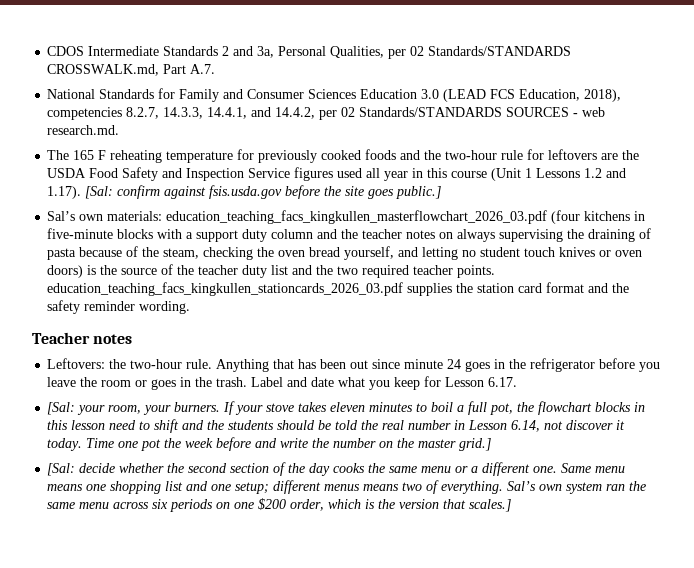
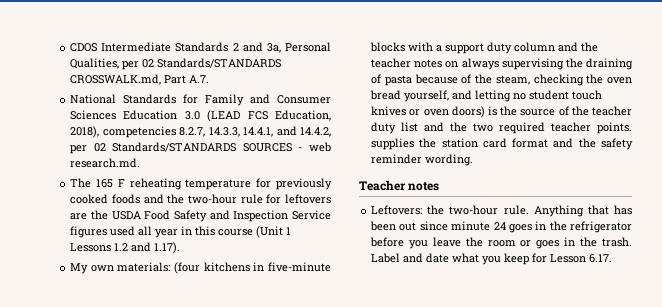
- The 165 F reheating temperature for previously cooked foods and the two-hour rule for leftovers are the USDA Food Safety and Inspection Service figures used all year in this course (Unit 1 Lessons 1.2 and 1.17). [Sal: confirm against fsis.usda.gov before the site goes public.]
- Sal’s own materials:
+ The 165 F reheating temperature for previously cooked foods and the two-hour rule for leftovers are the USDA Food Safety and Inspection Service figures used all year in this course (Unit 1 Lessons 1.2 and 1.17).
+ My own materials:
- education_teaching_facs_kingkullen_masterflowchart_2026_03.pdf (four kitchens in five-minute blocks with a support duty column and the teacher notes on always supervising the draining of pasta because of the steam, checking the oven bread yourself, and letting no student touch knives or oven doors) is the source of the teacher duty list and the two required teacher points. education_teaching_facs_kingkullen_stationcards_2026_03.pdf supplies the station card format and the safety reminder wording.
+ (four kitchens in five-minute blocks with a support duty column and the teacher notes on always supervising the draining of pasta because of the steam, checking the oven bread yourself, and letting no student touch knives or oven doors) is the source of the teacher duty list and the two required teacher points. supplies the station card format and the safety reminder wording.
- [Sal: your room, your burners. If your stove takes eleven minutes to boil a full pot, the flowchart blocks in this lesson need to shift and the students should be told the real number in Lesson 6.14, not discover it today. Time one pot the week before and write the number on the master grid.]
- [Sal: decide whether the second section of the day cooks the same menu or a different one. Same menu means one shopping list and one setup; different menus means two of everything. Sal’s own system ran the same menu across six periods on one $200 order, which is the version that scales.]

